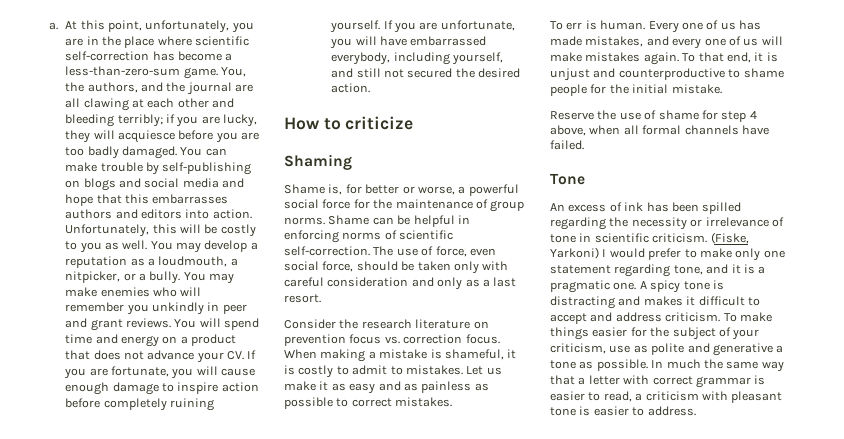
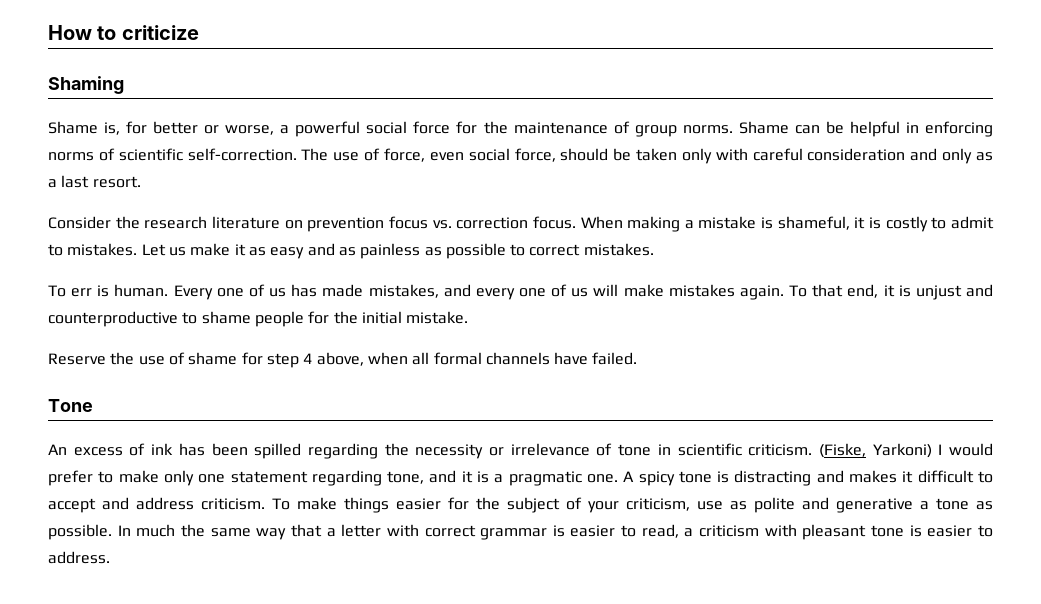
- a. At this point, unfortunately, you are in the place where scientific self-correction has become a less-than-zero-sum game. You, the authors, and the journal are all clawing at each other and bleeding terribly; if you are lucky, they will acquiesce before you are too badly damaged. You can make trouble by self-publishing on blogs and social media and hope that this embarrasses authors and editors into action. Unfortunately, this will be costly to you as well. You may develop a reputation as a loudmouth, a nitpicker, or a bully. You may make enemies who will remember you unkindly in peer and grant reviews. You will spend time and energy on a product that does not advance your CV. If you are fortunate, you will cause enough damage to inspire action before completely ruining yourself. If you are unfortunate, you will have embarrassed everybody, including yourself, and still not secured the desired action.

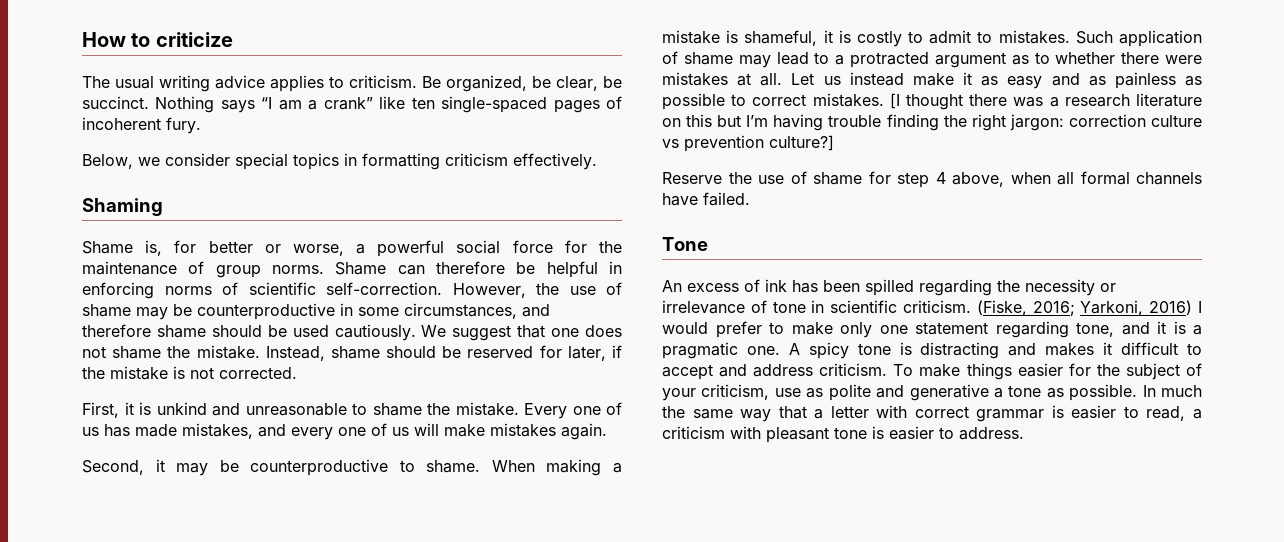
+ The usual writing advice applies to criticism. Be organized, be clear, be succinct. Nothing says “I am a crank” like ten single-spaced pages of incoherent fury.
+ Below, we consider special topics in formatting criticism effectively.
- Shame can be helpful in enforcing norms of scientific self-correction.
+ Shame can therefore be helpful in enforcing norms of scientific self-correction.
- The use of force, even social force, should be taken only with careful consideration and only as a last resort.
- Consider the research literature on prevention focus vs. correction focus. When making a mistake is shameful, it is costly to admit to mistakes. Let us make it as easy and as painless as possible to correct mistakes.
- To err is human.
+ However, the use of shame may be counterproductive in some circumstances, and therefore shame should be used cautiously. We suggest that one does not shame the mistake. Instead, shame should be reserved for later, if the mistake is not corrected.
+ First, it is unkind and unreasonable to shame the mistake.
- Every one of us has made mistakes, and every one of us will make mistakes again. To that end, it is unjust and counterproductive to shame people for the initial mistake.
+ Every one of us has made mistakes, and every one of us will make mistakes again.
+ Second, it may be counterproductive to shame. When making a mistake is shameful, it is costly to admit to mistakes. Such application of shame may lead to a protracted argument as to whether there were mistakes at all. Let us instead make it as easy and as painless as possible to correct mistakes. [I thought there was a research literature on this but I’m having trouble finding the right jargon: correction culture vs prevention culture?]
- (Fiske, Yarkoni) I would prefer to make only one statement regarding tone, and it is a pragmatic one.
+ (Fiske, 2016; Yarkoni, 2016) I would prefer to make only one statement regarding tone, and it is a pragmatic one.

